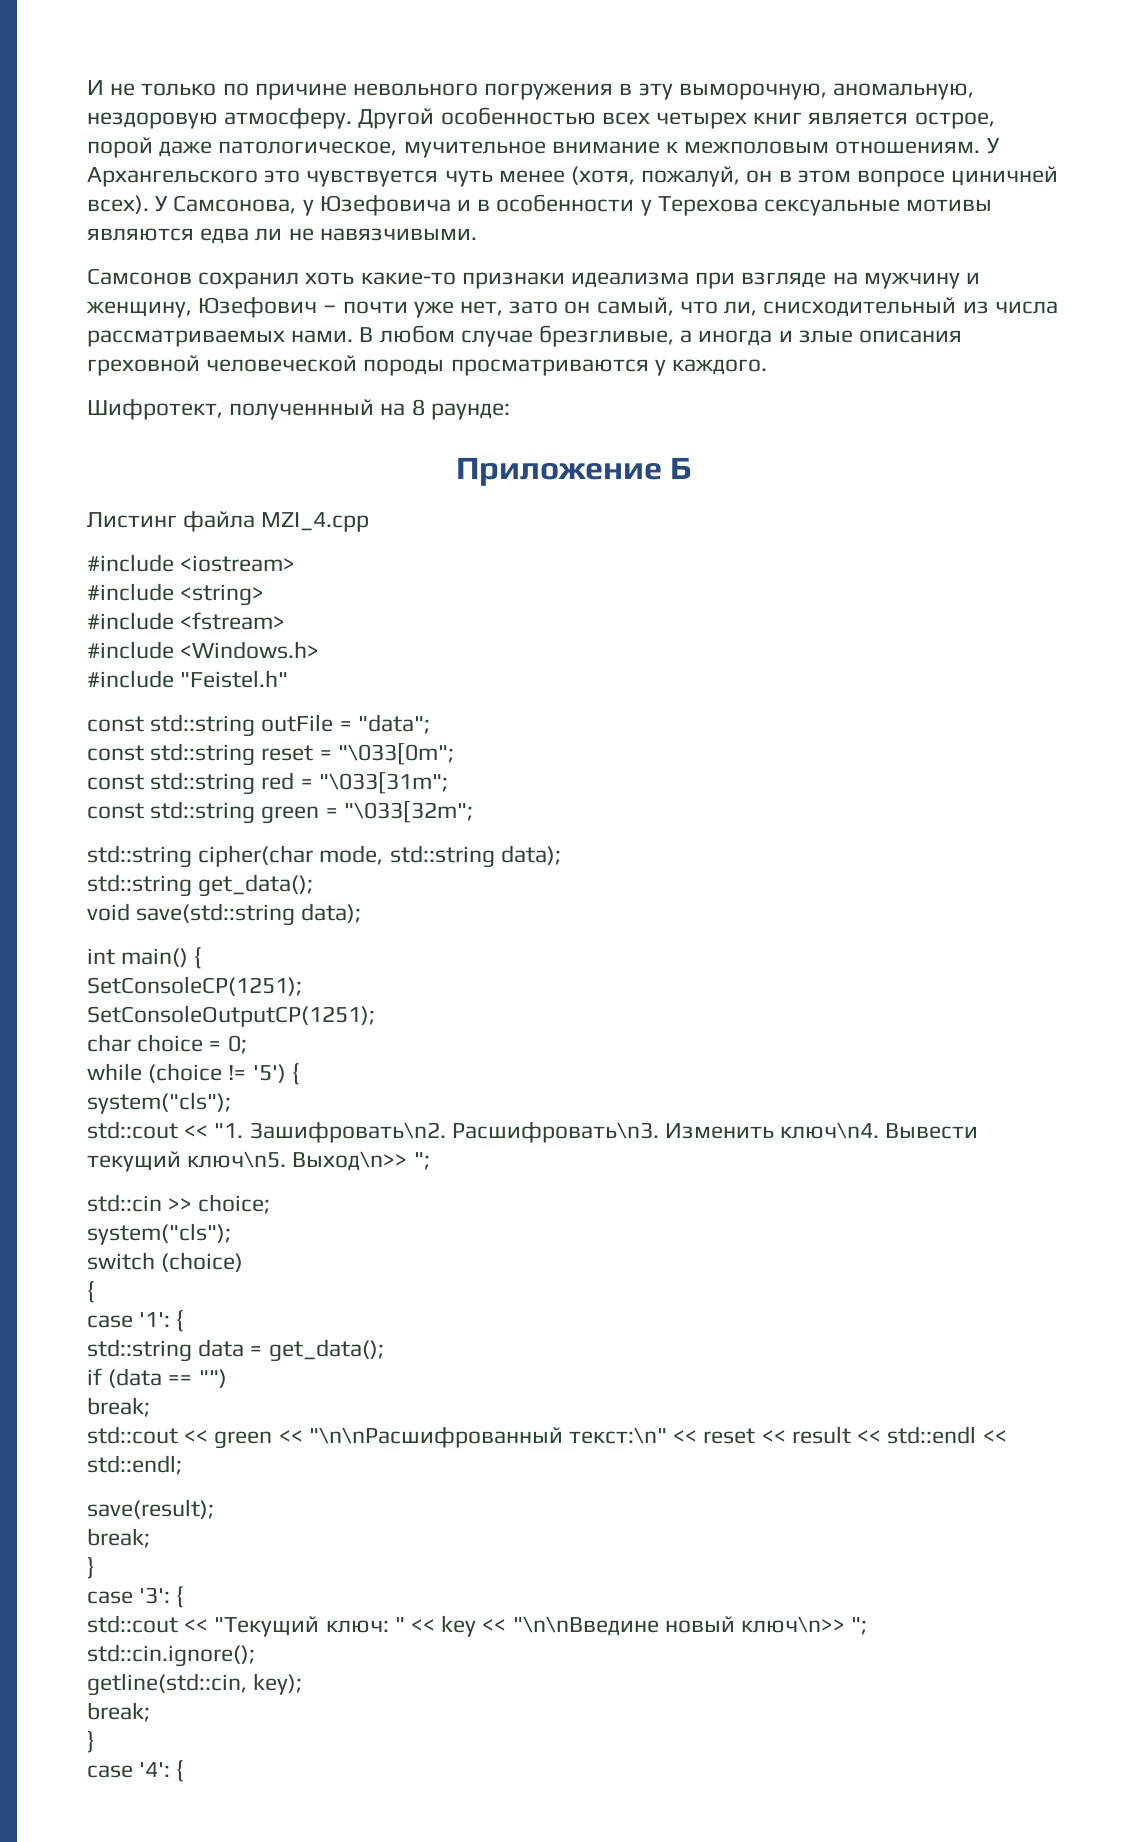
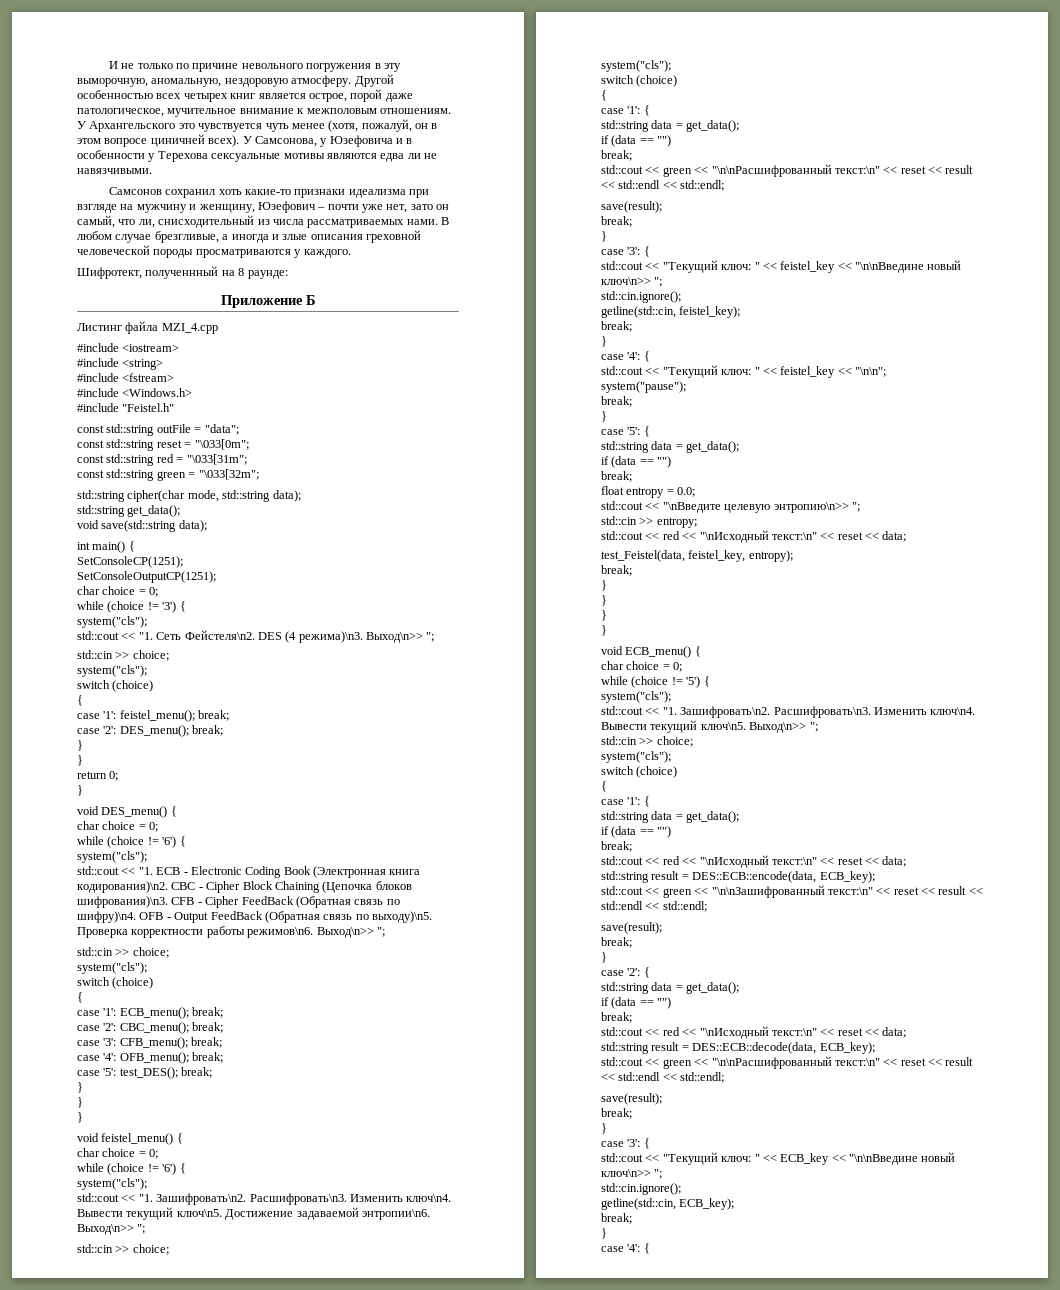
- while (choice != '5') {
+ while (choice != '3') {
+ system("cls");
+ std::cout << "1. Сеть Фейстеля\n2. DES (4 режима)\n3. Выход\n>> ";
+ std::cin >> choice;
+ system("cls");
+ switch (choice)
+ {
+ case '1': feistel_menu(); break;
+ case '2': DES_menu(); break;
+ }
+ }
+ return 0;
+ }
+ void DES_menu() {
+ char choice = 0;
+ while (choice != '6') {
+ system("cls");
+ std::cout << "1. ECB - Electronic Coding Book (Электронная книга кодирования)\n2. CBC - Cipher Block Chaining (Цепочка блоков шифрования)\n3. CFB - Cipher FeedBack (Обратная связь по шифру)\n4. OFB - Output FeedBack (Обратная связь по выходу)\n5. Проверка корректности работы режимов\n6. Выход\n>> ";
+ std::cin >> choice;
+ system("cls");
+ switch (choice)
+ {
+ case '1': ECB_menu(); break;
+ case '2': CBC_menu(); break;
+ case '3': CFB_menu(); break;
+ case '4': OFB_menu(); break;
+ case '5': test_DES(); break;
+ }
+ }
+ }
+ void feistel_menu() {
+ char choice = 0;
+ while (choice != '6') {
+ Достижение задаваемой энтропии\n6.
- std::cout << "Текущий ключ: " << key << "\n\nВведине новый ключ\n>> ";
+ std::cout << "Текущий ключ: " << feistel_key << "\n\nВведине новый ключ\n>> ";
  std::cin.ignore();
- getline(std::cin, key);
+ getline(std::cin, feistel_key);
+ break;
+ }
+ case '4': {
+ std::cout << "Текущий ключ: " << feistel_key << "\n\n";
+ system("pause");
+ break;
+ }
+ case '5': {
+ std::string data = get_data();
+ if (data == "")
+ break;
+ float entropy = 0.0;
+ std::cout << "\nВведите целевую энтропию\n>> ";
+ std::cin >> entropy;
+ std::cout << red << "\nИсходный текст:\n" << reset << data;
+ test_Feistel(data, feistel_key, entropy);
+ break;
+ }
+ }
+ }
+ }
+ void ECB_menu() {
+ char choice = 0;
+ while (choice != '5') {
+ system("cls");
+ std::cout << "1. Зашифровать\n2. Расшифровать\n3. Изменить ключ\n4. Вывести текущий ключ\n5. Выход\n>> ";
+ std::cin >> choice;
+ system("cls");
+ switch (choice)
+ {
+ case '1': {
+ std::string data = get_data();
+ if (data == "")
+ break;
+ std::cout << red << "\nИсходный текст:\n" << reset << data;
+ std::string result = DES::ECB::encode(data, ECB_key);
+ std::cout << green << "\n\nЗашифрованный текст:\n" << reset << result << std::endl << std::endl;
+ save(result);
+ break;
+ }
+ case '2': {
+ std::string data = get_data();
+ if (data == "")
+ break;
+ std::cout << red << "\nИсходный текст:\n" << reset << data;
+ std::string result = DES::ECB::decode(data, ECB_key);
+ std::cout << green << "\n\nРасшифрованный текст:\n" << reset << result << std::endl << std::endl;
+ save(result);
+ break;
+ }
+ case '3': {
+ std::cout << "Текущий ключ: " << ECB_key << "\n\nВведине новый ключ\n>> ";
+ std::cin.ignore();
+ getline(std::cin, ECB_key);

